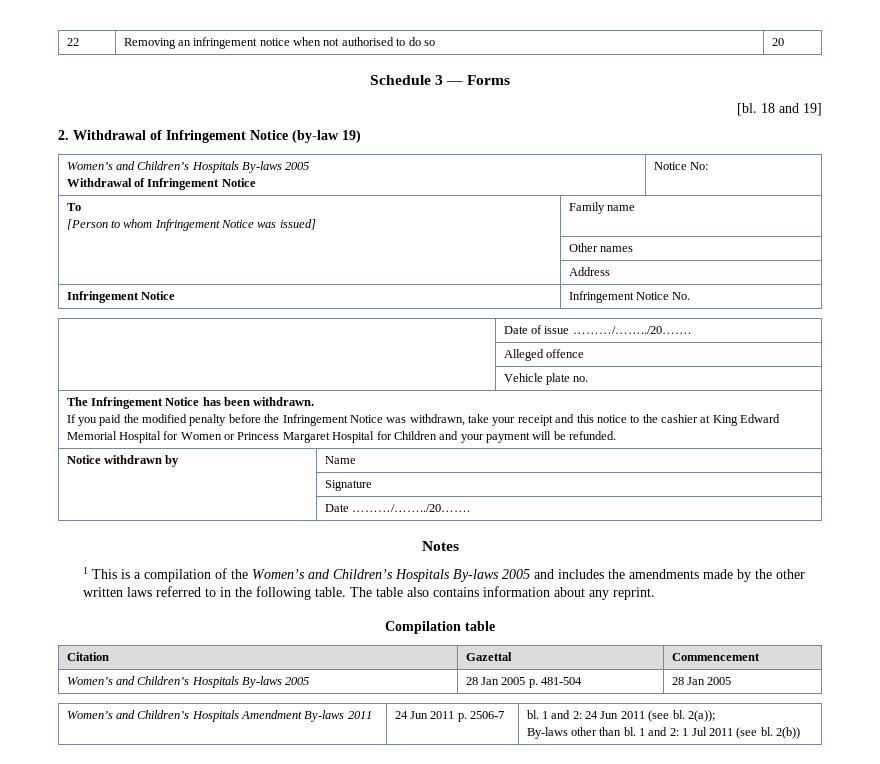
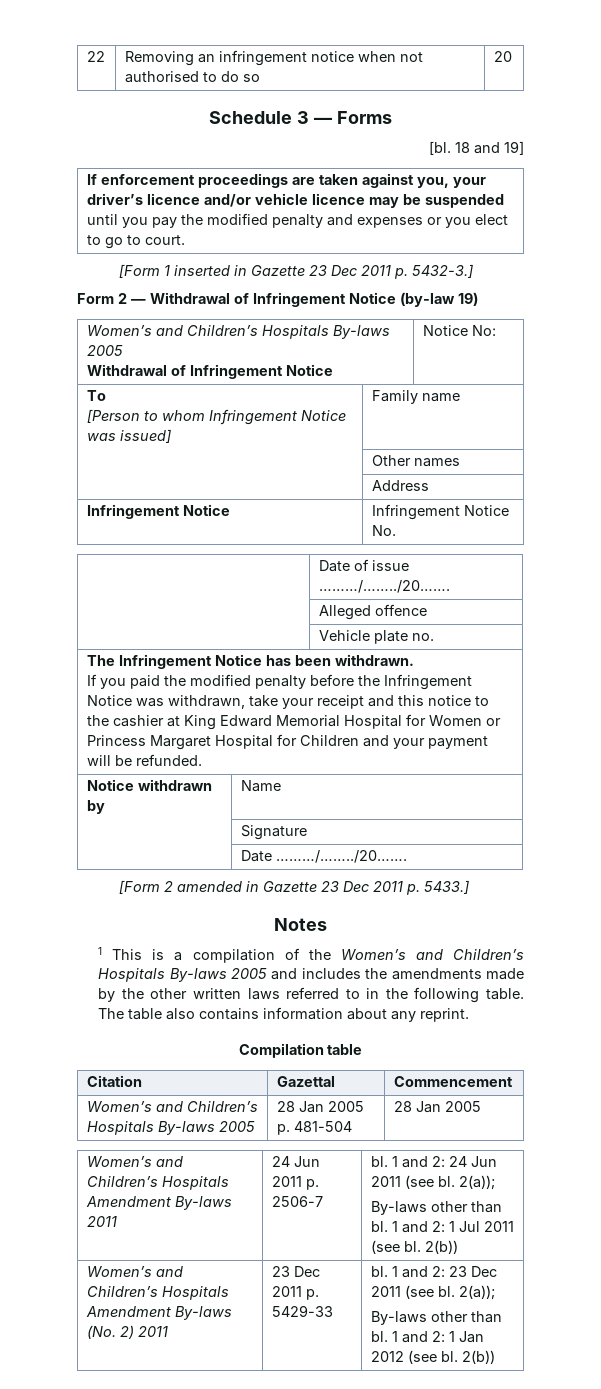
- 2. Withdrawal of Infringement Notice (by-law 19)
+ If enforcement proceedings are taken against you, your driver’s licence and/or vehicle licence may be suspended until you pay the modified penalty and expenses or you elect to go to court.
+ [Form 1 inserted in Gazette 23 Dec 2011 p. 5432-3.]
+ Form 2 — Withdrawal of Infringement Notice (by-law 19)
+ [Form 2 amended in Gazette 23 Dec 2011 p. 5433.]
+ Women’s and Children’s Hospitals Amendment By-laws (No. 2) 2011 | 23 Dec 2011 p. 5429-33 | bl. 1 and 2: 23 Dec 2011 (see bl. 2(a));
+ By-laws other than bl. 1 and 2: 1 Jan 2012 (see bl. 2(b))

